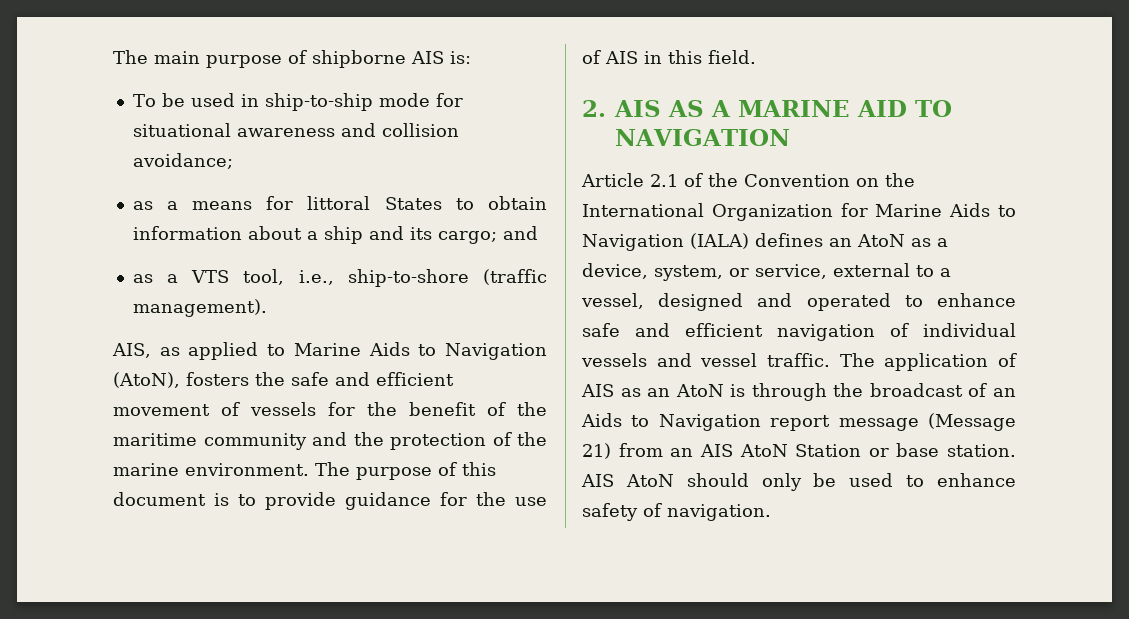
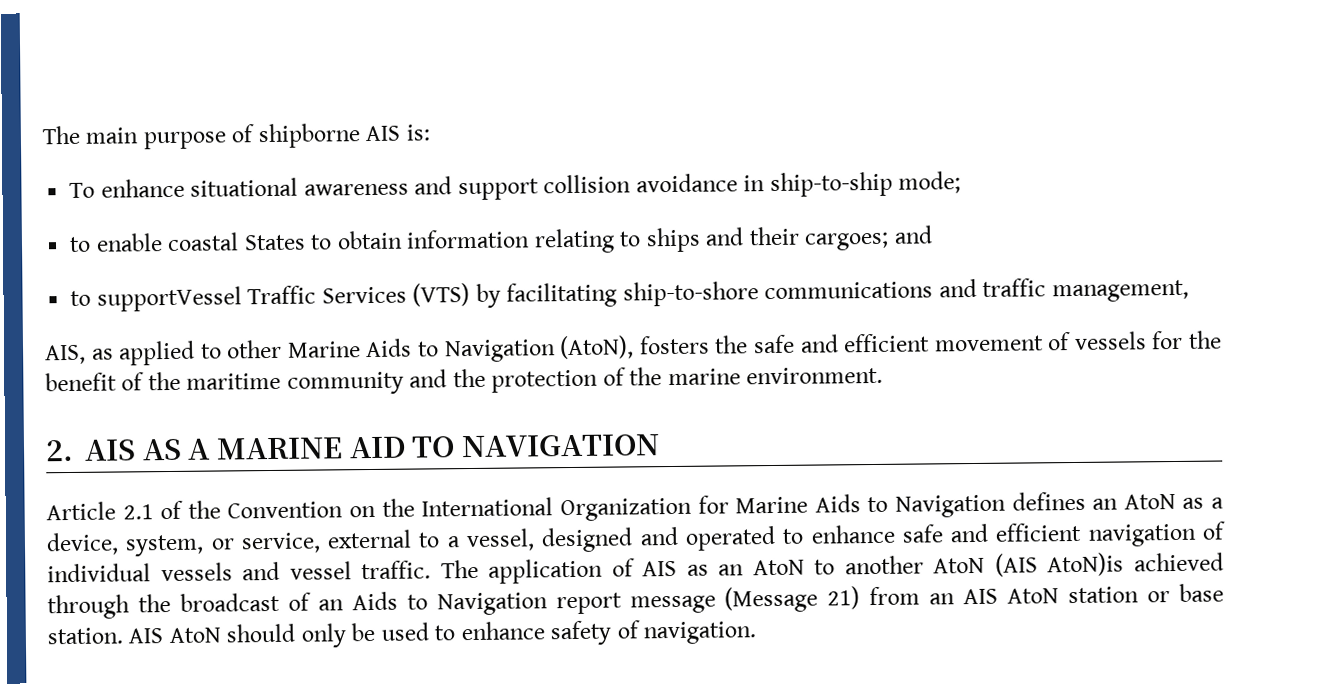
- To be used in ship-to-ship mode for situational awareness and collision avoidance;
- as a means for littoral States to obtain information about a ship and its cargo; and
- as a VTS tool, i.e., ship-to-shore (traffic management).
+ To enhance situational awareness and support collision avoidance in ship-to-ship mode;
+ to enable coastal States to obtain information relating to ships and their cargoes; and
+ to supportVessel Traffic Services (VTS) by facilitating ship-to-shore communications and traffic management,
- AIS, as applied to Marine Aids to Navigation (AtoN), fosters the safe and efficient movement of vessels for the benefit of the maritime community and the protection of the marine environment. The purpose of this document is to provide guidance for the use of AIS in this field.
+ AIS, as applied to other Marine Aids to Navigation (AtoN), fosters the safe and efficient movement of vessels for the benefit of the maritime community and the protection of the marine environment.
- Article 2.1 of the Convention on the International Organization for Marine Aids to Navigation (IALA) defines an AtoN as a device, system, or service, external to a vessel, designed and operated to enhance safe and efficient navigation of individual vessels and vessel traffic.
+ Article 2.1 of the Convention on the International Organization for Marine Aids to Navigation defines an AtoN as a device, system, or service, external to a vessel, designed and operated to enhance safe and efficient navigation of individual vessels and vessel traffic.
- The application of AIS as an AtoN is through the broadcast of an Aids to Navigation report message (Message 21) from an AIS AtoN Station or base station.
+ The application of AIS as an AtoN to another AtoN (AIS AtoN)is achieved through the broadcast of an Aids to Navigation report message (Message 21) from an AIS AtoN station or base station.

